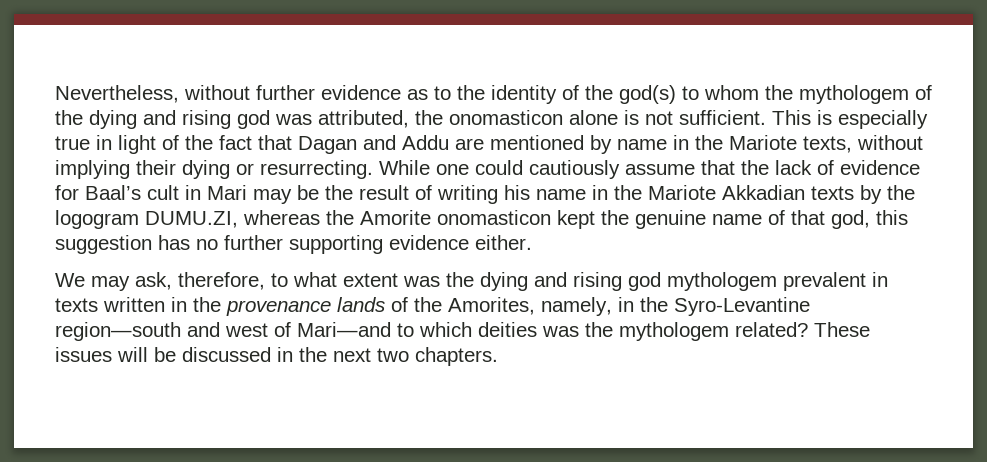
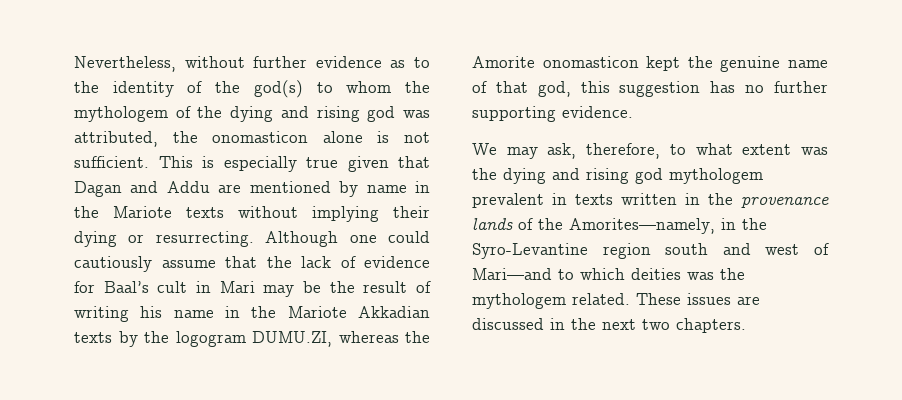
- This is especially true in light of the fact that Dagan and Addu are mentioned by name in the Mariote texts, without implying their dying or resurrecting.
+ This is especially true given that Dagan and Addu are mentioned by name in the Mariote texts without implying their dying or resurrecting.
- While one could cautiously assume that the lack of evidence for Baal’s cult in Mari may be the result of writing his name in the Mariote Akkadian texts by the logogram DUMU.ZI, whereas the Amorite onomasticon kept the genuine name of that god, this suggestion has no further supporting evidence either.
+ Although one could cautiously assume that the lack of evidence for Baal’s cult in Mari may be the result of writing his name in the Mariote Akkadian texts by the logogram DUMU.ZI, whereas the Amorite onomasticon kept the genuine name of that god, this suggestion has no further supporting evidence.
- We may ask, therefore, to what extent was the dying and rising god mythologem prevalent in texts written in the provenance lands of the Amorites, namely, in the Syro-Levantine region—south and west of Mari—and to which deities was the mythologem related?
+ We may ask, therefore, to what extent was the dying and rising god mythologem prevalent in texts written in the provenance lands of the Amorites—namely, in the Syro-Levantine region south and west of Mari—and to which deities was the mythologem related.
- These issues will be discussed in the next two chapters.
+ These issues are discussed in the next two chapters.

